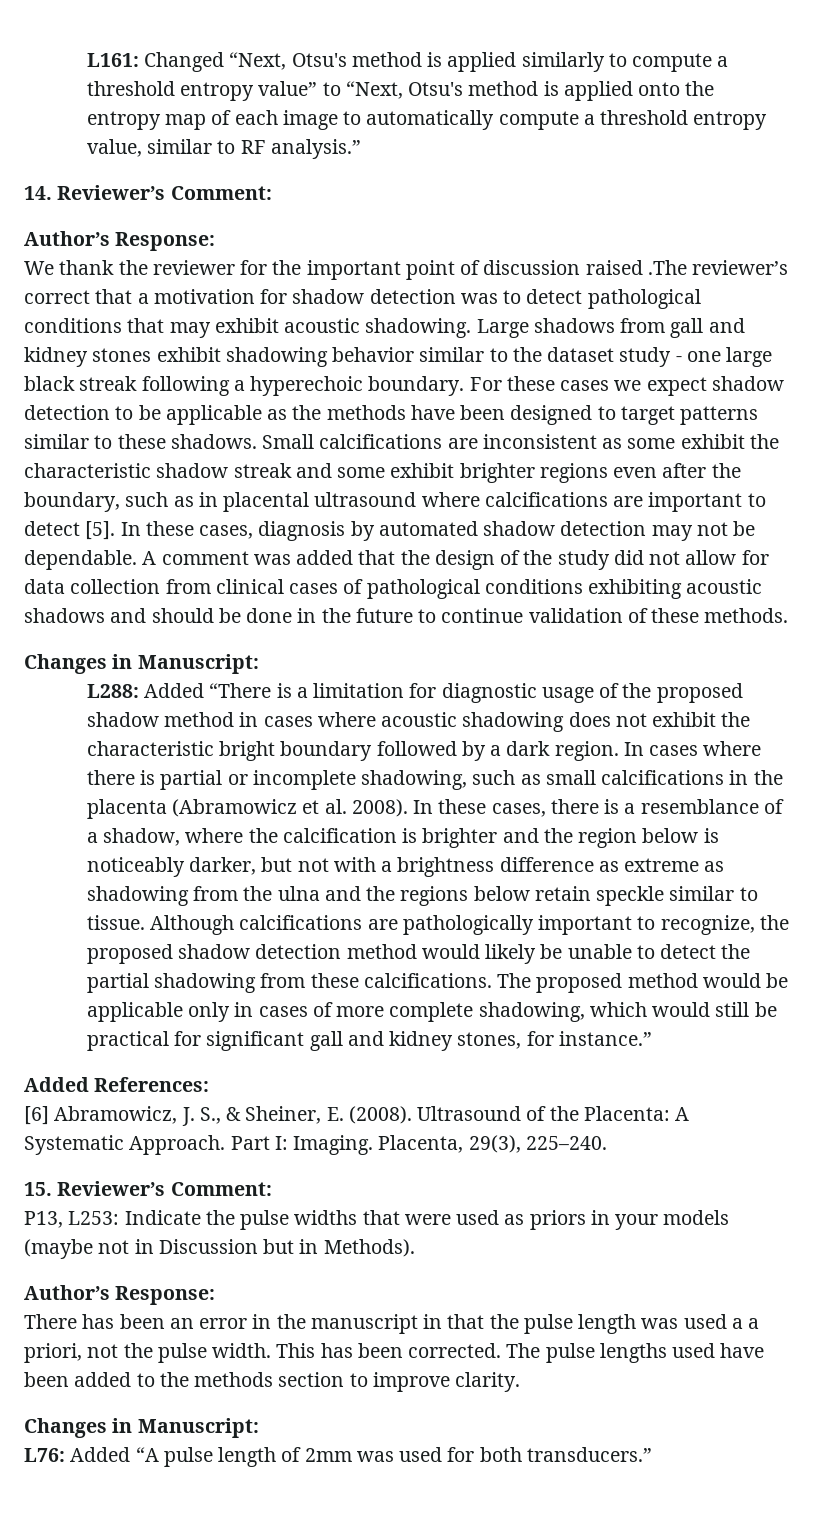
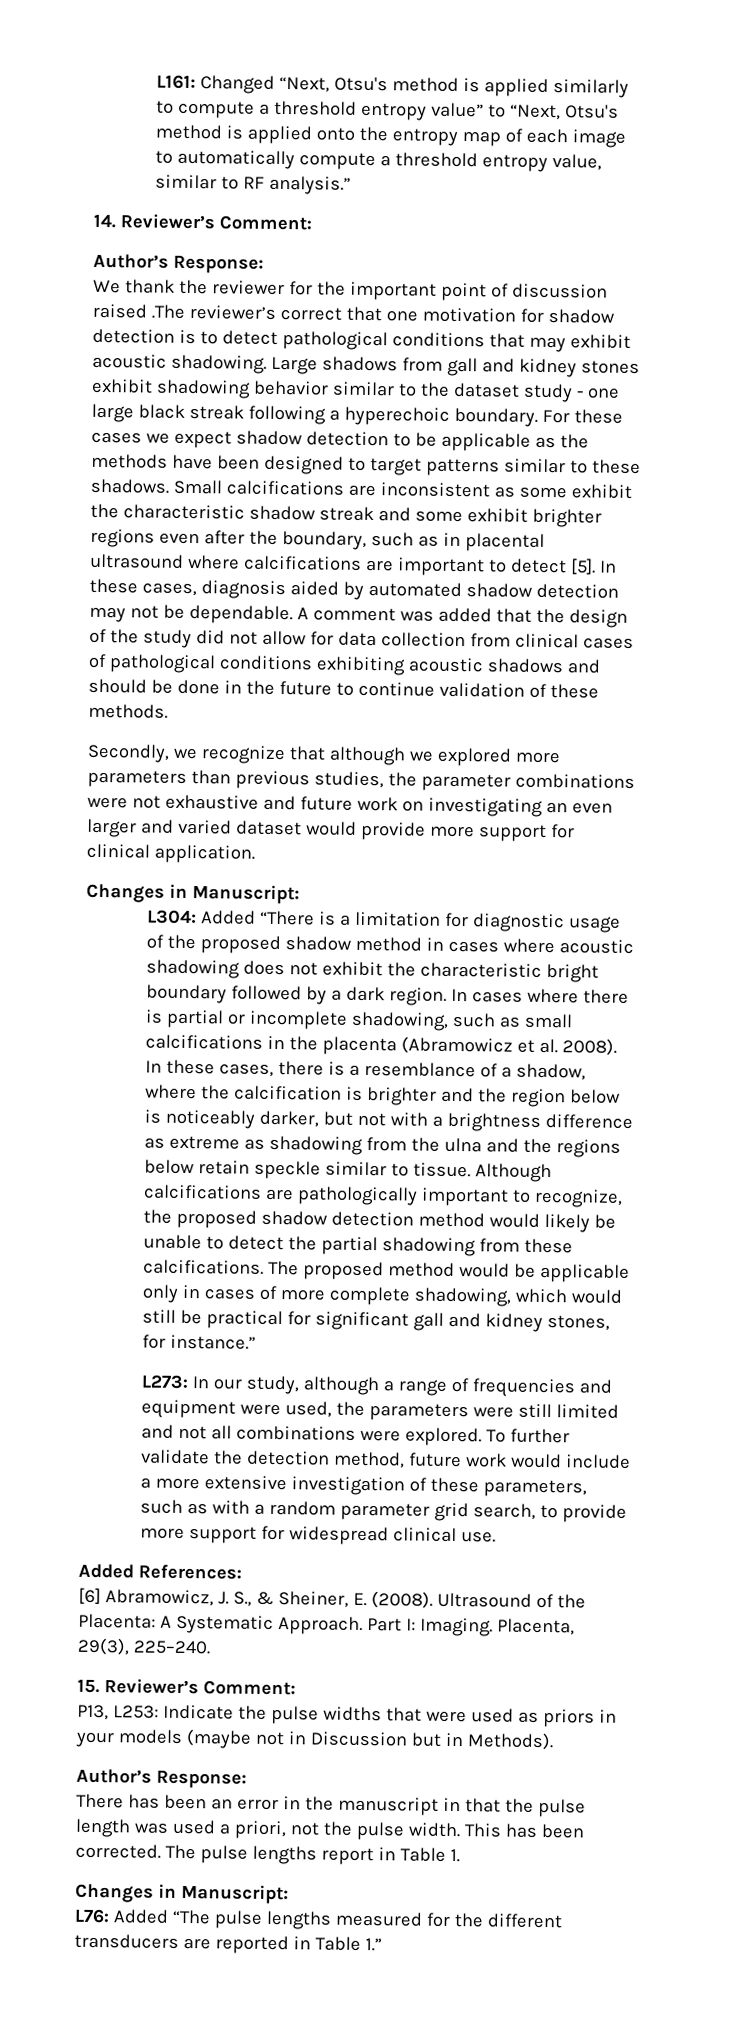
- We thank the reviewer for the important point of discussion raised .The reviewer’s correct that a motivation for shadow detection was to detect pathological conditions that may exhibit acoustic shadowing.
+ We thank the reviewer for the important point of discussion raised .The reviewer’s correct that one motivation for shadow detection is to detect pathological conditions that may exhibit acoustic shadowing.
- In these cases, diagnosis by automated shadow detection may not be dependable.
+ In these cases, diagnosis aided by automated shadow detection may not be dependable.
  A comment was added that the design of the study did not allow for data collection from clinical cases of pathological conditions exhibiting acoustic shadows and should be done in the future to continue validation of these methods.
+ Secondly, we recognize that although we explored more parameters than previous studies, the parameter combinations were not exhaustive and future work on investigating an even larger and varied dataset would provide more support for clinical application.
  Changes in Manuscript:
- L288:
+ L304:
+ L273: In our study, although a range of frequencies and equipment were used, the parameters were still limited and not all combinations were explored. To further validate the detection method, future work would include a more extensive investigation of these parameters, such as with a random parameter grid search, to provide more support for widespread clinical use.
- There has been an error in the manuscript in that the pulse length was used a a priori, not the pulse width.
+ There has been an error in the manuscript in that the pulse length was used a priori, not the pulse width.
- The pulse lengths used have been added to the methods section to improve clarity.
+ The pulse lengths report in Table 1.
- L76: Added “A pulse length of 2mm was used for both transducers.”
+ L76: Added “The pulse lengths measured for the different transducers are reported in Table 1.”

